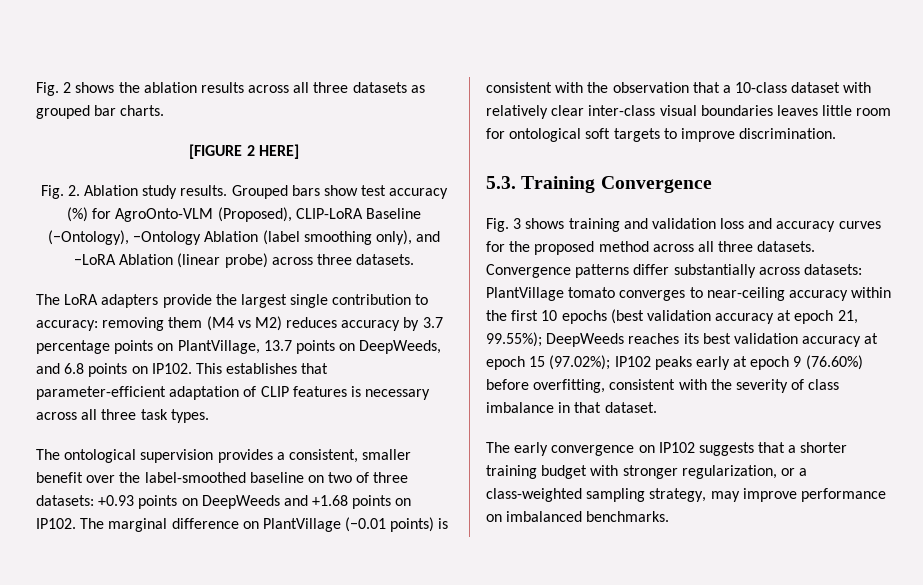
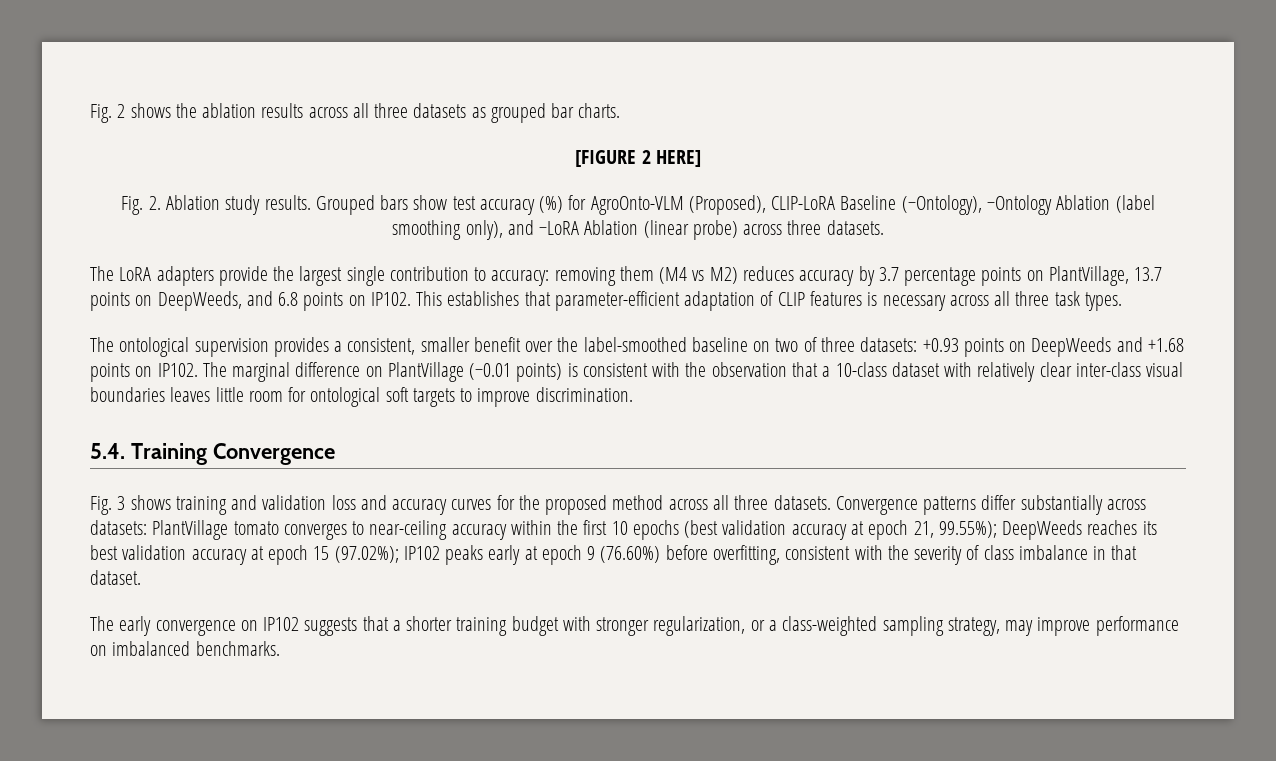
- 5.3. Training Convergence
+ 5.4. Training Convergence

